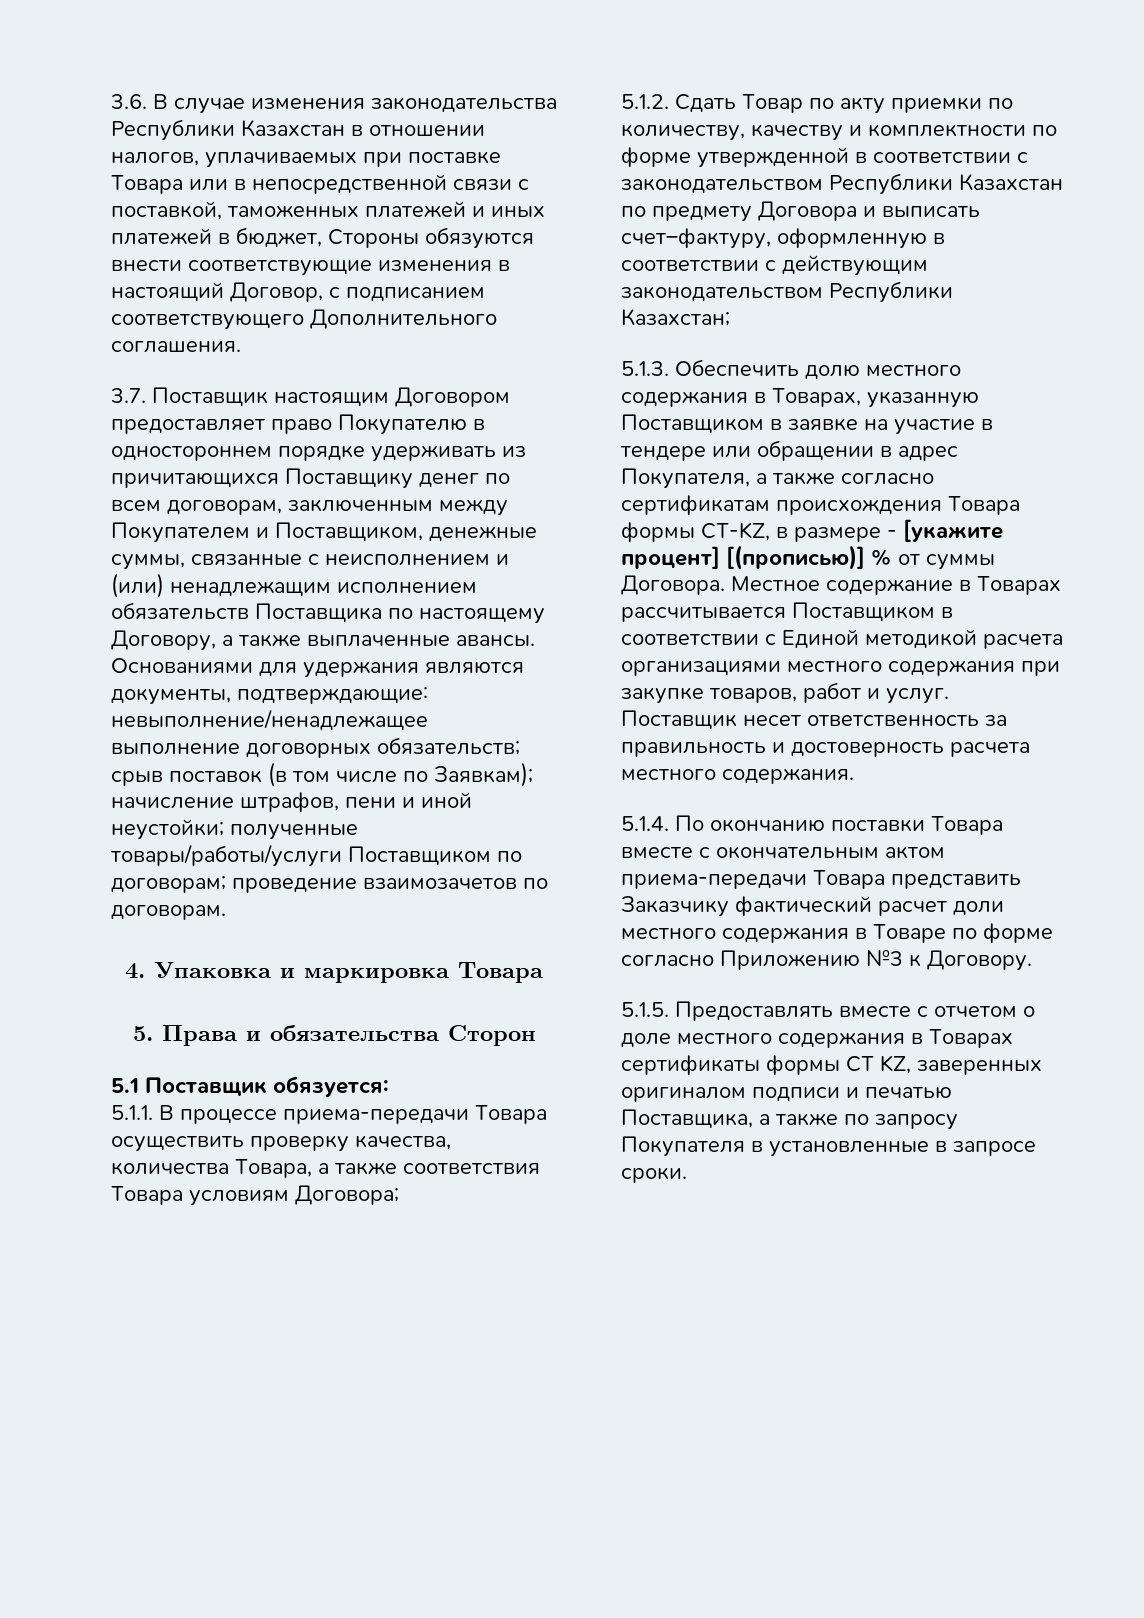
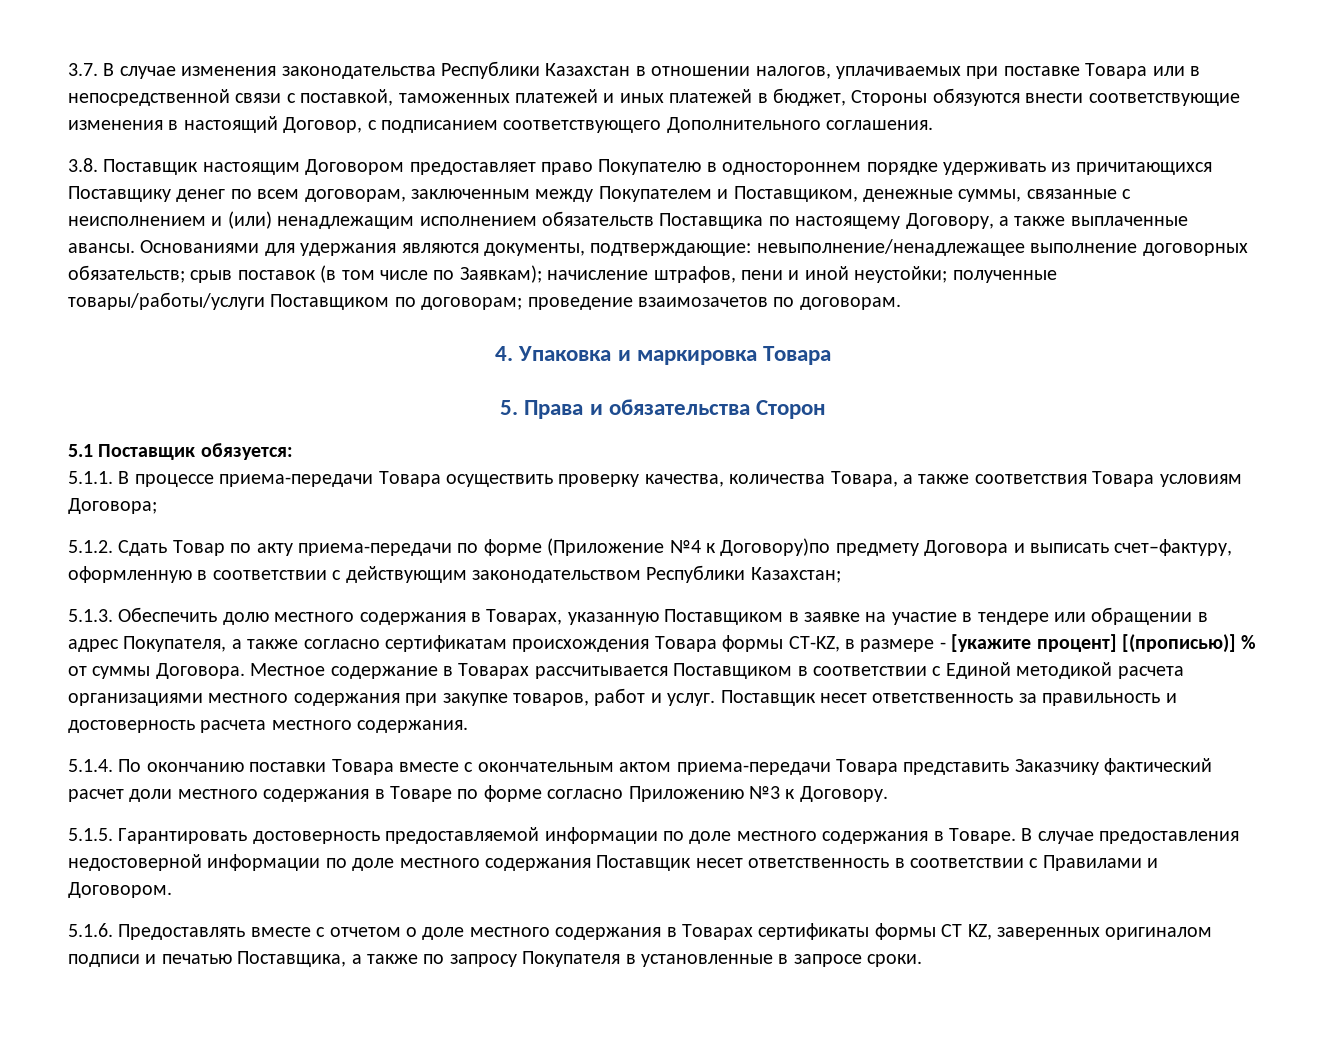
- 3.6. В случае изменения законодательства Республики Казахстан в отношении налогов, уплачиваемых при поставке Товара или в непосредственной связи с поставкой, таможенных платежей и иных платежей в бюджет, Стороны обязуются внести соответствующие изменения в настоящий Договор, с подписанием соответствующего Дополнительного соглашения.
+ 3.7. В случае изменения законодательства Республики Казахстан в отношении налогов, уплачиваемых при поставке Товара или в непосредственной связи с поставкой, таможенных платежей и иных платежей в бюджет, Стороны обязуются внести соответствующие изменения в настоящий Договор, с подписанием соответствующего Дополнительного соглашения.
- 3.7. Поставщик настоящим Договором предоставляет право Покупателю в одностороннем порядке удерживать из причитающихся Поставщику денег по всем договорам, заключенным между Покупателем и Поставщиком, денежные суммы, связанные с неисполнением и (или) ненадлежащим исполнением обязательств Поставщика по настоящему Договору, а также выплаченные авансы.
+ 3.8. Поставщик настоящим Договором предоставляет право Покупателю в одностороннем порядке удерживать из причитающихся Поставщику денег по всем договорам, заключенным между Покупателем и Поставщиком, денежные суммы, связанные с неисполнением и (или) ненадлежащим исполнением обязательств Поставщика по настоящему Договору, а также выплаченные авансы.
- 5.1.2. Сдать Товар по акту приемки по количеству, качеству и комплектности по форме утвержденной в соответствии с законодательством Республики Казахстан по предмету Договора и выписать счет–фактуру, оформленную в соответствии с действующим законодательством Республики Казахстан;
+ 5.1.2. Сдать Товар по акту приема-передачи по форме (Приложение №4 к Договору)по предмету Договора и выписать счет–фактуру, оформленную в соответствии с действующим законодательством Республики Казахстан;
- 5.1.5. Предоставлять вместе с отчетом о доле местного содержания в Товарах сертификаты формы CT KZ, заверенных оригиналом подписи и печатью Поставщика, а также по запросу Покупателя в установленные в запросе сроки.
+ 5.1.5. Гарантировать достоверность предоставляемой информации по доле местного содержания в Товаре. В случае предоставления недостоверной информации по доле местного содержания Поставщик несет ответственность в соответствии с Правилами и Договором.
+ 5.1.6. Предоставлять вместе с отчетом о доле местного содержания в Товарах сертификаты формы CT KZ, заверенных оригиналом подписи и печатью Поставщика, а также по запросу Покупателя в установленные в запросе сроки.

